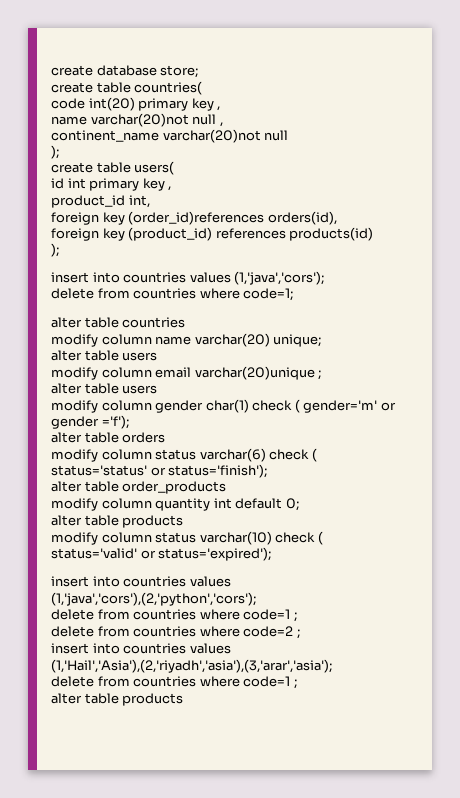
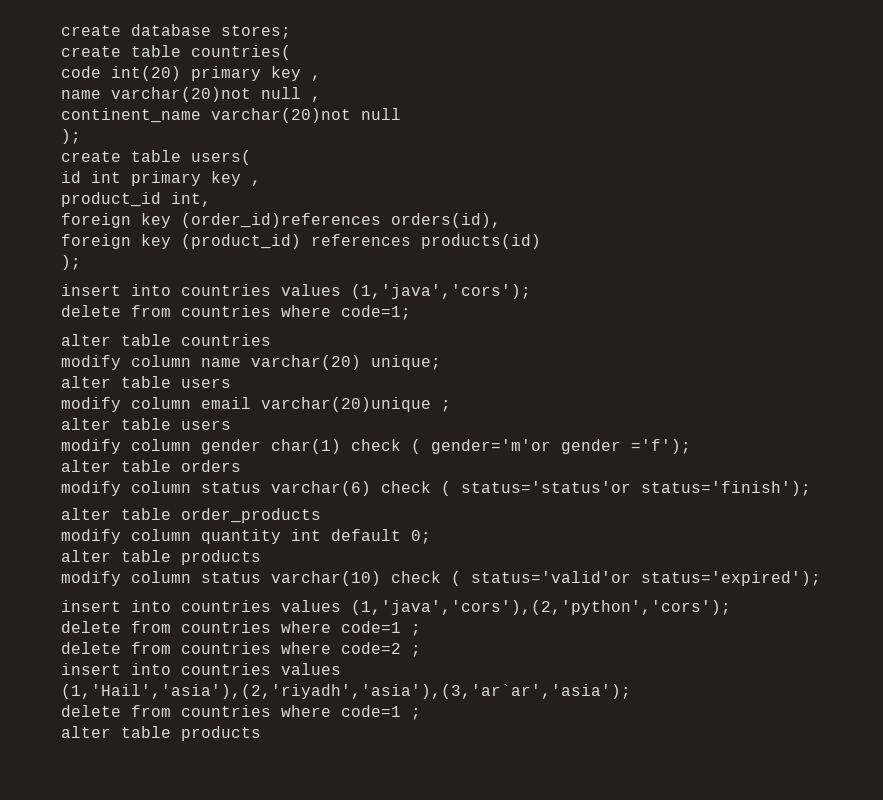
- create database store;
+ create database stores;
- modify column gender char(1) check ( gender='m' or gender ='f');
+ modify column gender char(1) check ( gender='m'or gender ='f');
- modify column status varchar(6) check ( status='status' or status='finish');
+ modify column status varchar(6) check ( status='status'or status='finish');
- modify column status varchar(10) check ( status='valid' or status='expired');
+ modify column status varchar(10) check ( status='valid'or status='expired');
- insert into countries values (1,'Hail','Asia'),(2,'riyadh','asia'),(3,'arar','asia');
+ insert into countries values (1,'Hail','asia'),(2,'riyadh','asia'),(3,'ar`ar','asia');

